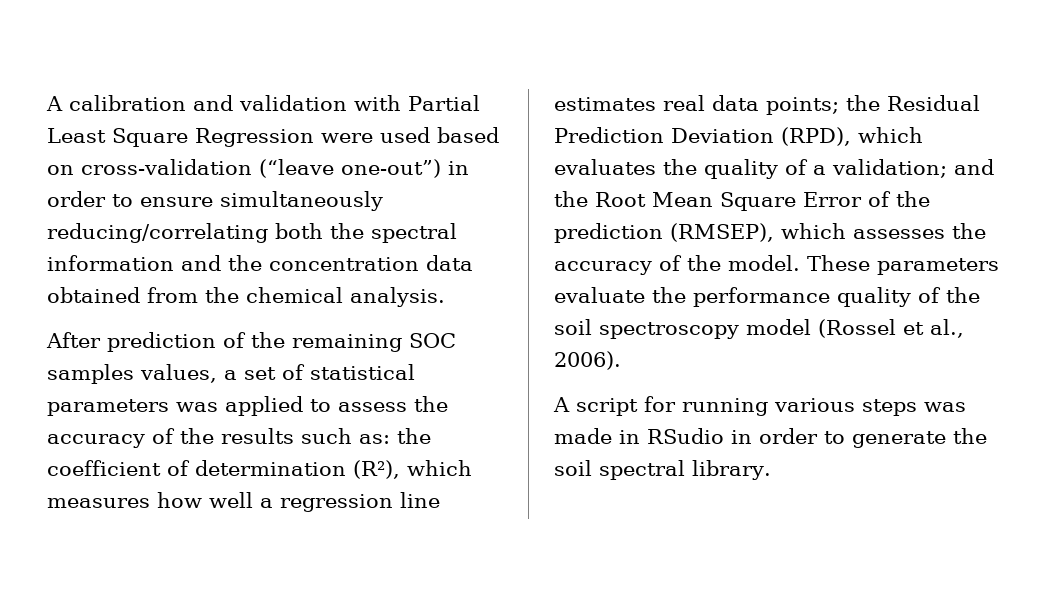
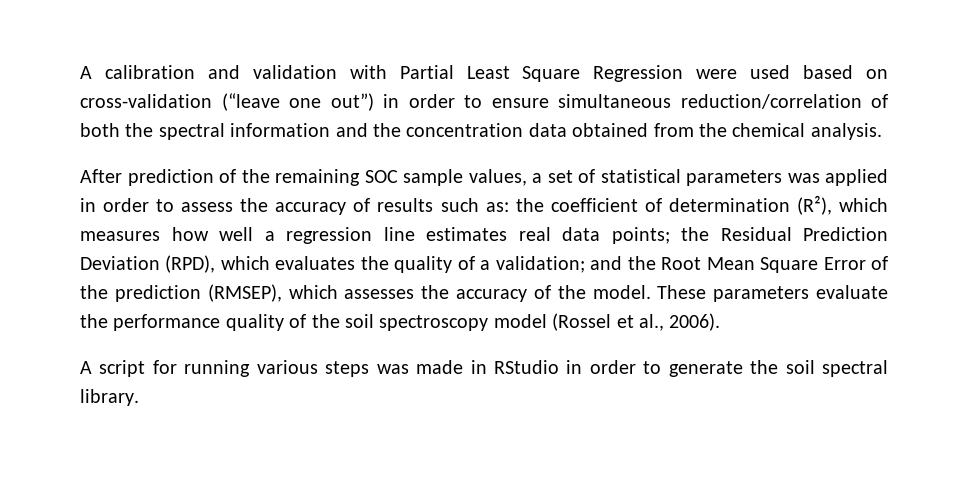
- A calibration and validation with Partial Least Square Regression were used based on cross-validation (“leave one-out”) in order to ensure simultaneously reducing/correlating both the spectral information and the concentration data obtained from the chemical analysis.
+ A calibration and validation with Partial Least Square Regression were used based on cross-validation (“leave one out”) in order to ensure simultaneous reduction/correlation of both the spectral information and the concentration data obtained from the chemical analysis.
- After prediction of the remaining SOC samples values, a set of statistical parameters was applied to assess the accuracy of the results such as:
+ After prediction of the remaining SOC sample values, a set of statistical parameters was applied in order to assess the accuracy of results such as:
- A script for running various steps was made in RSudio in order to generate the soil spectral library.
+ A script for running various steps was made in RStudio in order to generate the soil spectral library.

